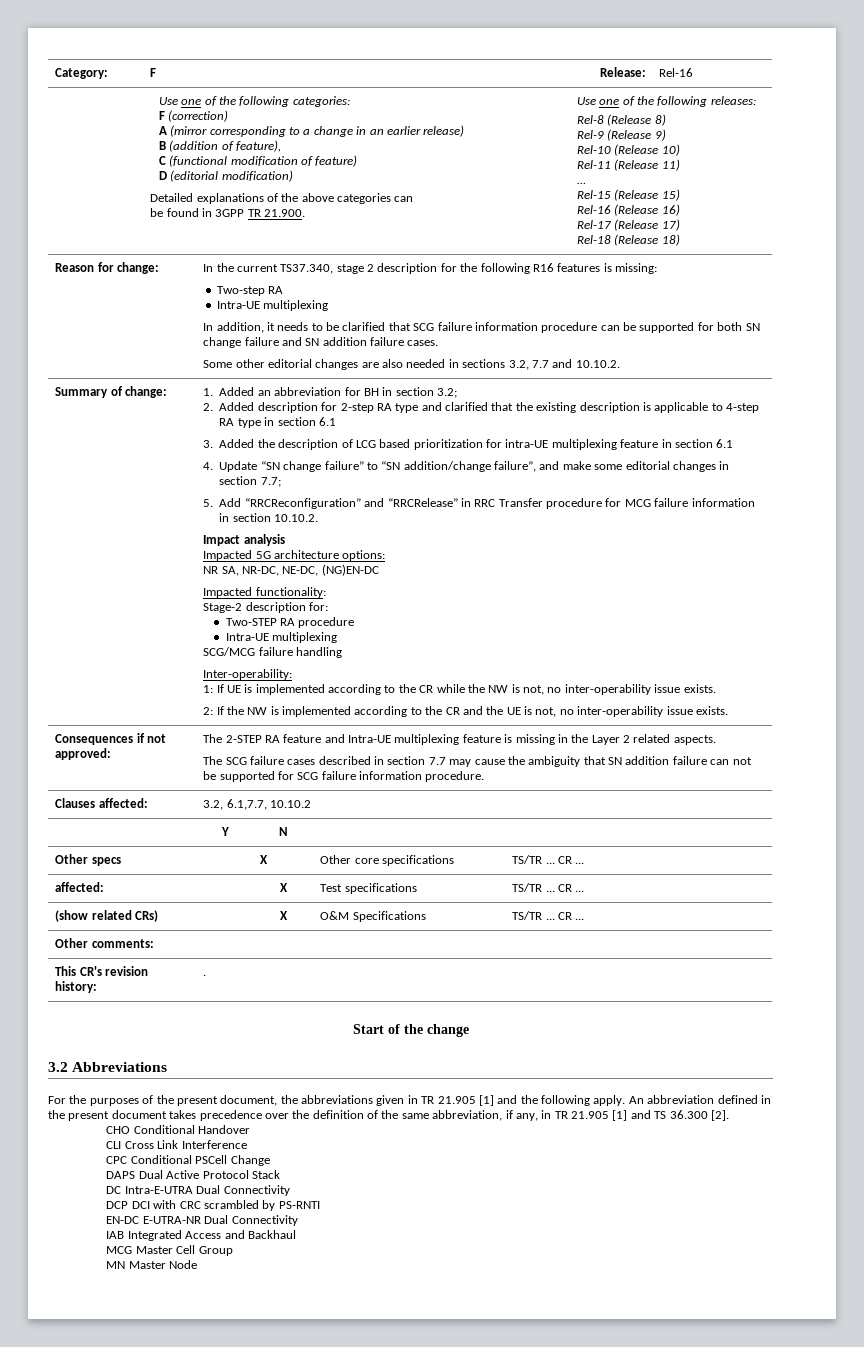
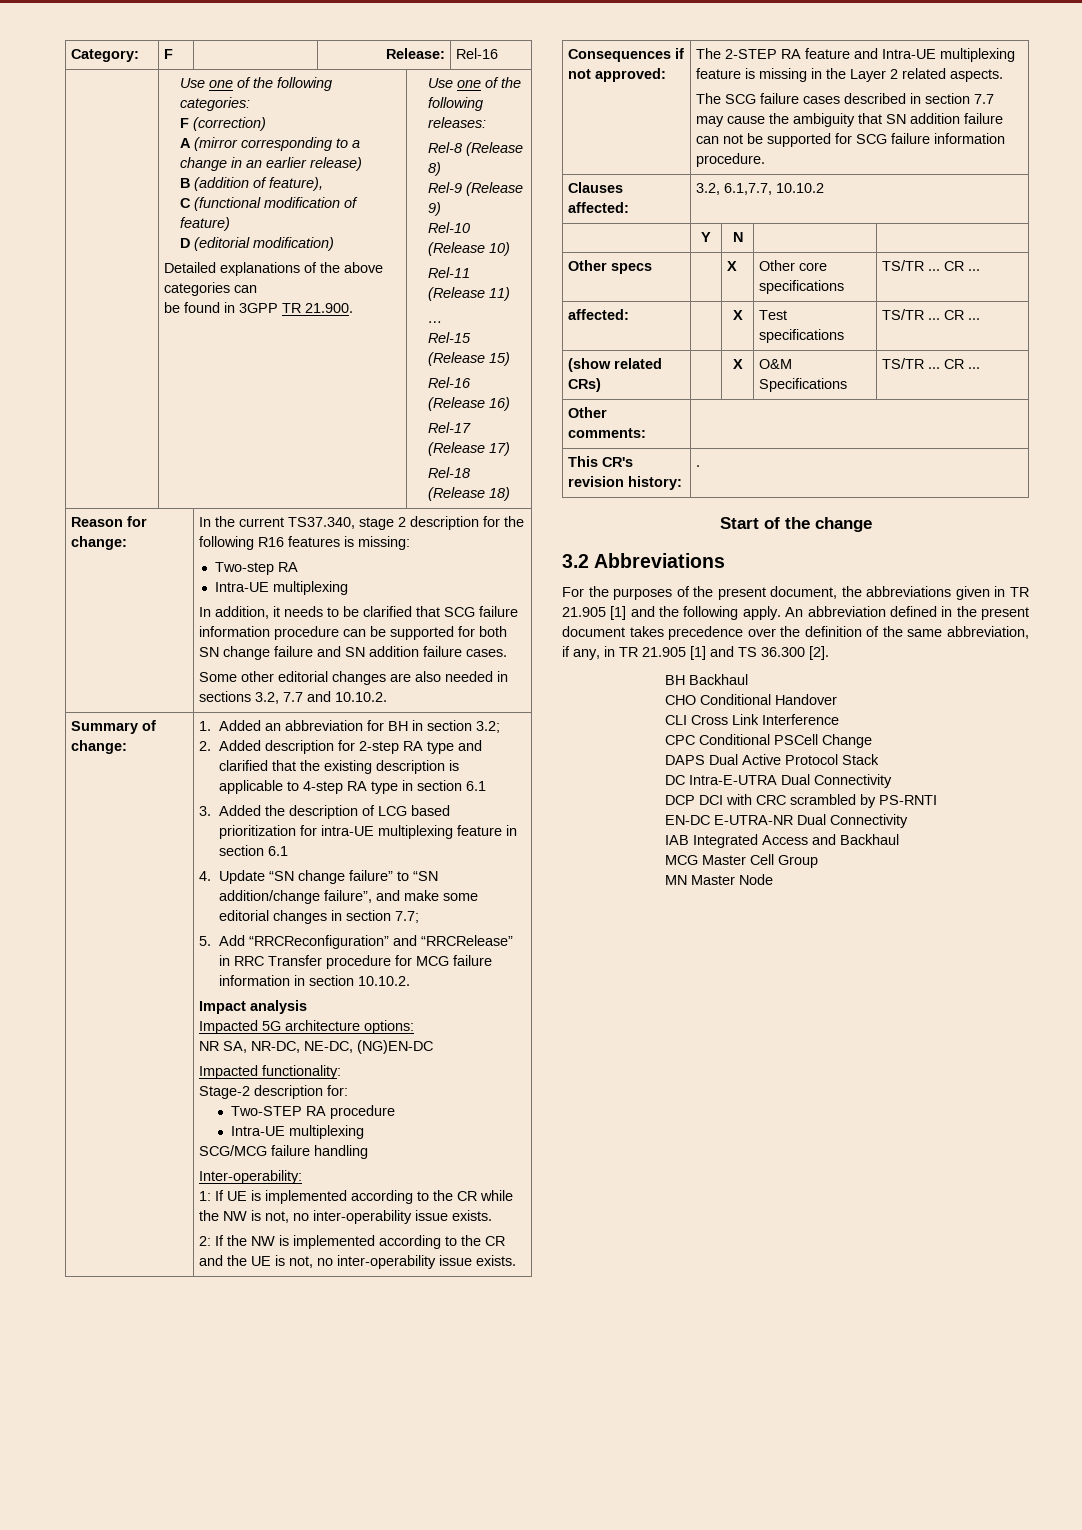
+ BH Backhaul

